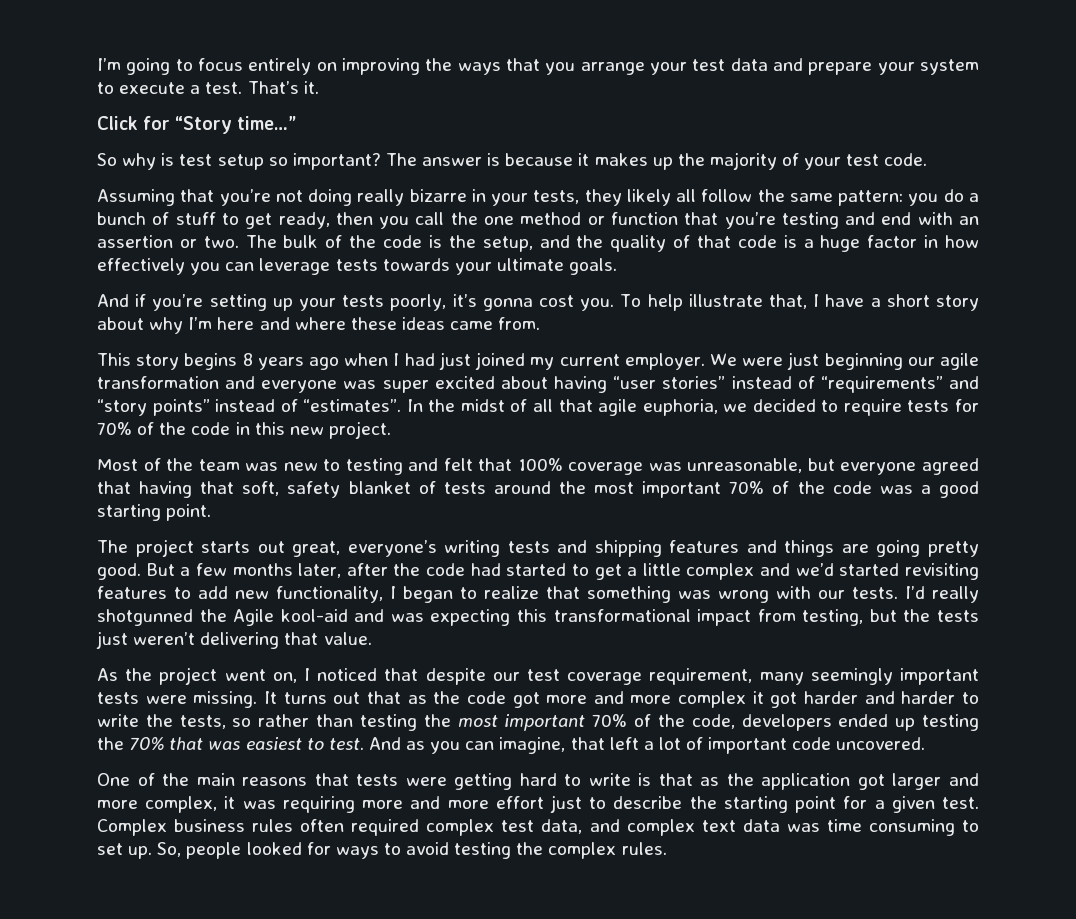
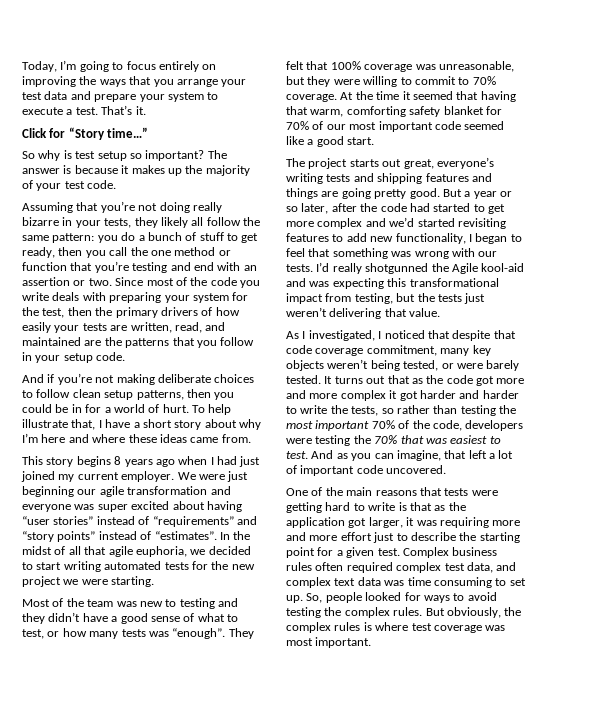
- I’m going to focus entirely on improving the ways that you arrange your test data and prepare your system to execute a test.
+ Today, I’m going to focus entirely on improving the ways that you arrange your test data and prepare your system to execute a test.
- The bulk of the code is the setup, and the quality of that code is a huge factor in how effectively you can leverage tests towards your ultimate goals.
- And if you’re setting up your tests poorly, it’s gonna cost you.
+ Since most of the code you write deals with preparing your system for the test, then the primary drivers of how easily your tests are written, read, and maintained are the patterns that you follow in your setup code.
+ And if you’re not making deliberate choices to follow clean setup patterns, then you could be in for a world of hurt.
- In the midst of all that agile euphoria, we decided to require tests for 70% of the code in this new project.
+ In the midst of all that agile euphoria, we decided to start writing automated tests for the new project we were starting.
- Most of the team was new to testing and felt that 100% coverage was unreasonable, but everyone agreed that having that soft, safety blanket of tests around the most important 70% of the code was a good starting point.
+ Most of the team was new to testing and they didn’t have a good sense of what to test, or how many tests was “enough”. They felt that 100% coverage was unreasonable, but they were willing to commit to 70% coverage. At the time it seemed that having that warm, comforting safety blanket for 70% of our most important code seemed like a good start.
- But a few months later, after the code had started to get a little complex and we’d started revisiting features to add new functionality, I began to realize that something was wrong with our tests.
+ But a year or so later, after the code had started to get more complex and we’d started revisiting features to add new functionality, I began to feel that something was wrong with our tests.
- As the project went on, I noticed that despite our test coverage requirement, many seemingly important tests were missing.
+ As I investigated, I noticed that despite that code coverage commitment, many key objects weren’t being tested, or were barely tested.
- It turns out that as the code got more and more complex it got harder and harder to write the tests, so rather than testing the most important 70% of the code, developers ended up testing the 70% that was easiest to test.
+ It turns out that as the code got more and more complex it got harder and harder to write the tests, so rather than testing the most important 70% of the code, developers were testing the 70% that was easiest to test.
- One of the main reasons that tests were getting hard to write is that as the application got larger and more complex, it was requiring more and more effort just to describe the starting point for a given test.
+ One of the main reasons that tests were getting hard to write is that as the application got larger, it was requiring more and more effort just to describe the starting point for a given test.
+ But obviously, the complex rules is where test coverage was most important.

